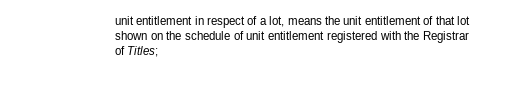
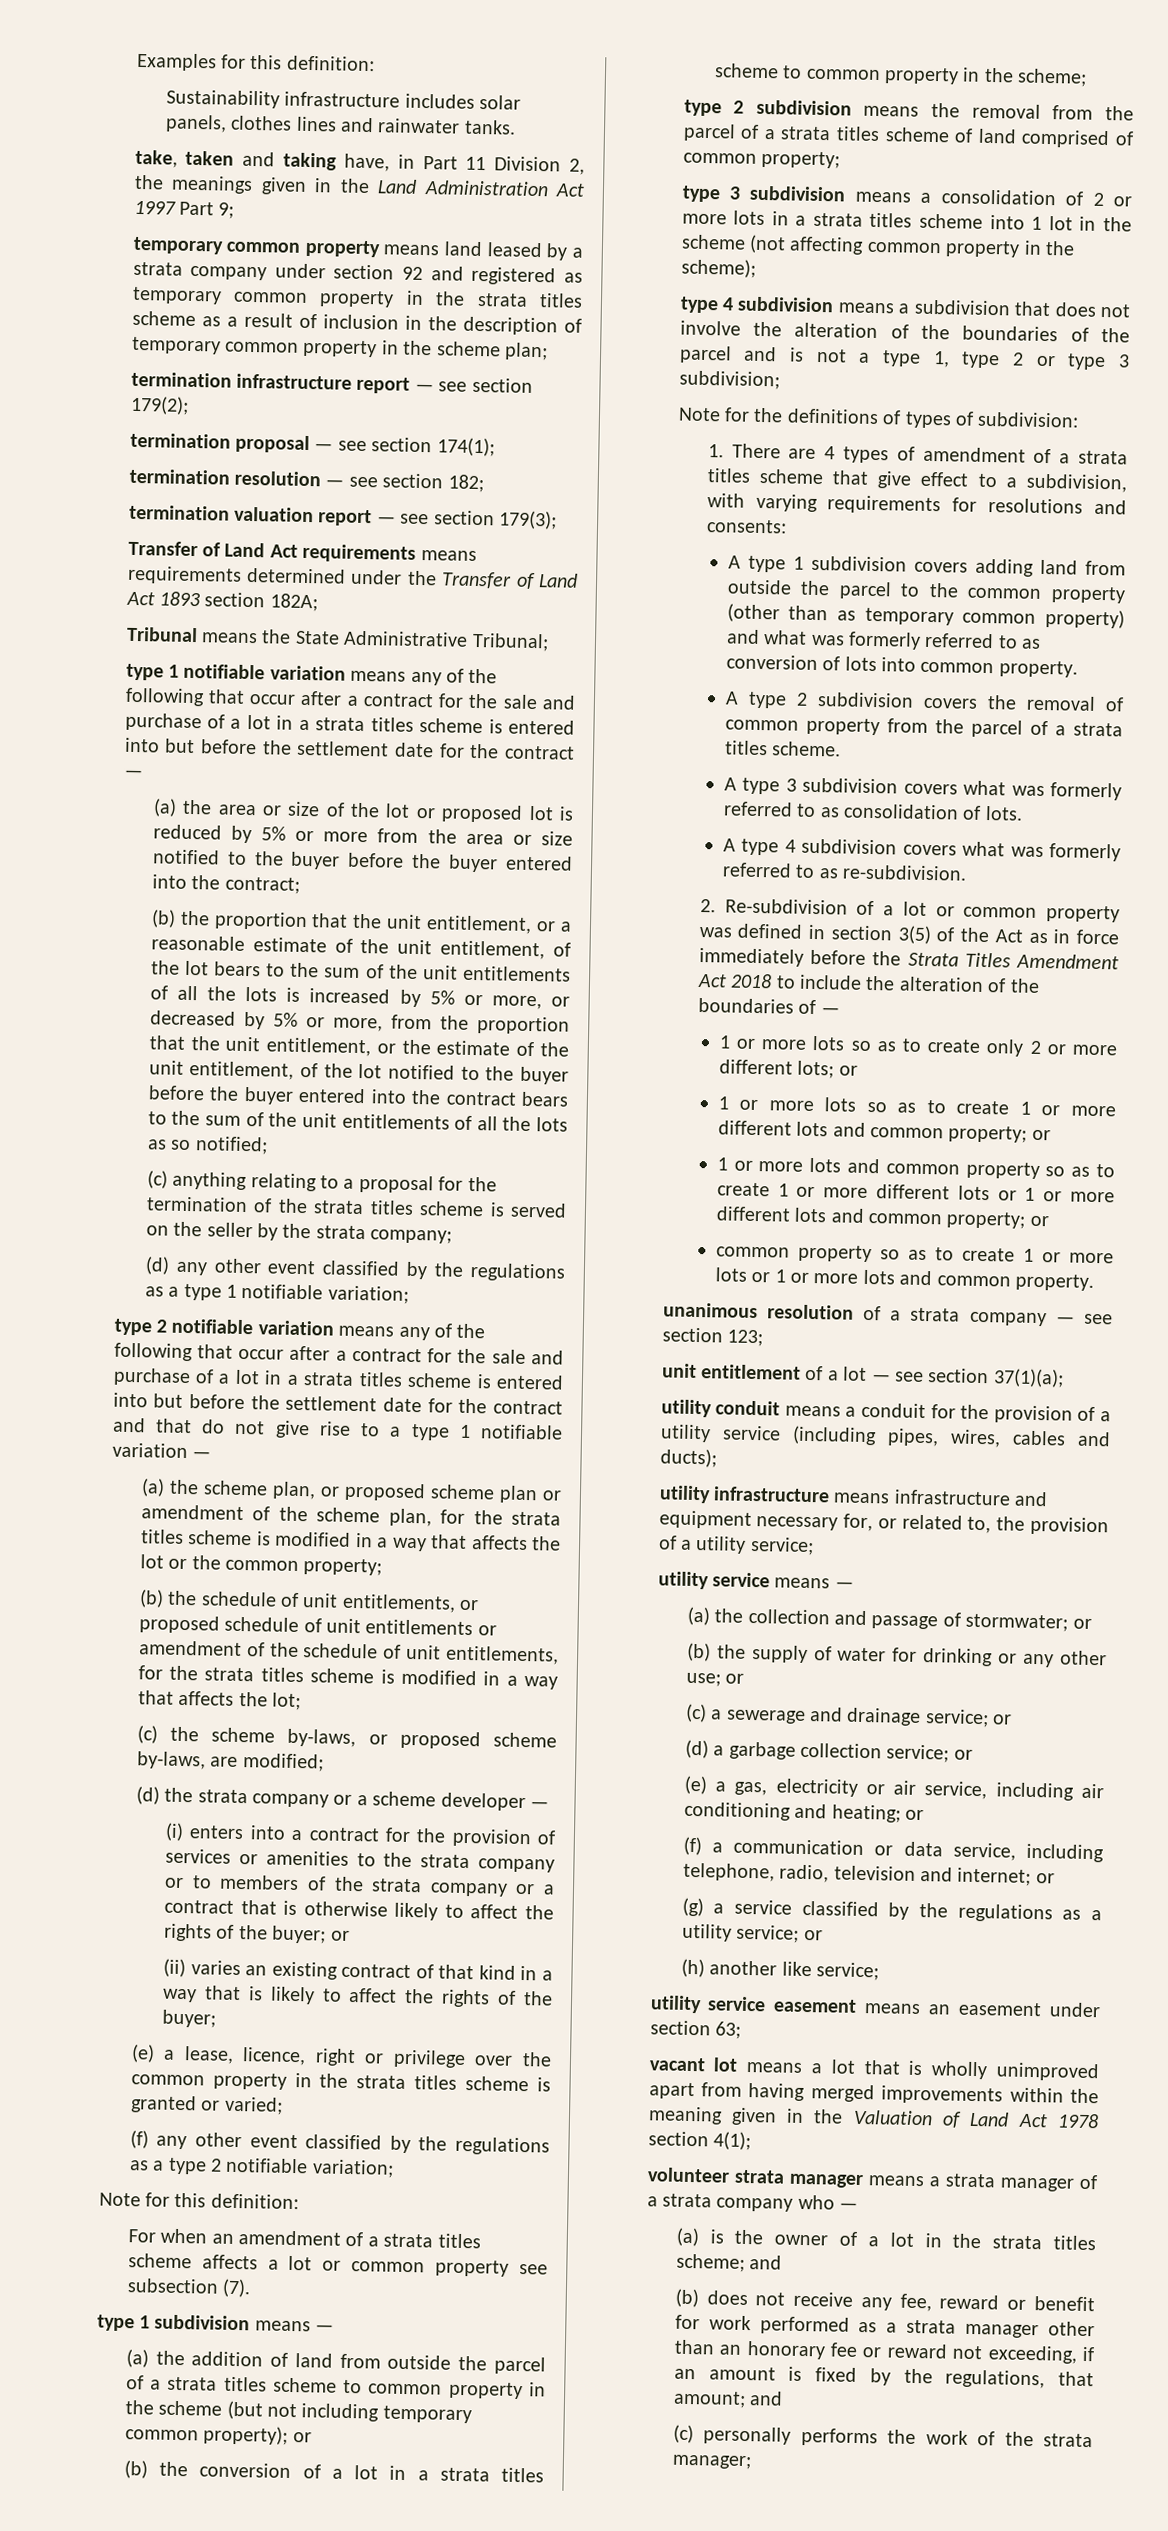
- unit entitlement in respect of a lot, means the unit entitlement of that lot shown on the schedule of unit entitlement registered with the Registrar of Titles;
+ Examples for this definition:
+ Sustainability infrastructure includes solar panels, clothes lines and rainwater tanks.
+ take, taken and taking have, in Part 11 Division 2, the meanings given in the Land Administration Act 1997 Part 9;
+ temporary common property means land leased by a strata company under section 92 and registered as temporary common property in the strata titles scheme as a result of inclusion in the description of temporary common property in the scheme plan;
+ termination infrastructure report — see section 179(2);
+ termination proposal — see section 174(1);
+ termination resolution — see section 182;
+ termination valuation report — see section 179(3);
+ Transfer of Land Act requirements means requirements determined under the Transfer of Land Act 1893 section 182A;
+ Tribunal means the State Administrative Tribunal;
+ type 1 notifiable variation means any of the following that occur after a contract for the sale and purchase of a lot in a strata titles scheme is entered into but before the settlement date for the contract —
+ (a) the area or size of the lot or proposed lot is reduced by 5% or more from the area or size notified to the buyer before the buyer entered into the contract;
+ (b) the proportion that the unit entitlement, or a reasonable estimate of the unit entitlement, of the lot bears to the sum of the unit entitlements of all the lots is increased by 5% or more, or decreased by 5% or more, from the proportion that the unit entitlement, or the estimate of the unit entitlement, of the lot notified to the buyer before the buyer entered into the contract bears to the sum of the unit entitlements of all the lots as so notified;
+ (c) anything relating to a proposal for the termination of the strata titles scheme is served on the seller by the strata company;
+ (d) any other event classified by the regulations as a type 1 notifiable variation;
+ type 2 notifiable variation means any of the following that occur after a contract for the sale and purchase of a lot in a strata titles scheme is entered into but before the settlement date for the contract and that do not give rise to a type 1 notifiable variation —
+ (a) the scheme plan, or proposed scheme plan or amendment of the scheme plan, for the strata titles scheme is modified in a way that affects the lot or the common property;
+ (b) the schedule of unit entitlements, or proposed schedule of unit entitlements or amendment of the schedule of unit entitlements, for the strata titles scheme is modified in a way that affects the lot;
+ (c) the scheme by-laws, or proposed scheme by-laws, are modified;
+ (d) the strata company or a scheme developer —
+ (i) enters into a contract for the provision of services or amenities to the strata company or to members of the strata company or a contract that is otherwise likely to affect the rights of the buyer; or
+ (ii) varies an existing contract of that kind in a way that is likely to affect the rights of the buyer;
+ (e) a lease, licence, right or privilege over the common property in the strata titles scheme is granted or varied;
+ (f) any other event classified by the regulations as a type 2 notifiable variation;
+ Note for this definition:
+ For when an amendment of a strata titles scheme affects a lot or common property see subsection (7).
+ type 1 subdivision means —
+ (a) the addition of land from outside the parcel of a strata titles scheme to common property in the scheme (but not including temporary common property); or
+ (b) the conversion of a lot in a strata titles scheme to common property in the scheme;
+ type 2 subdivision means the removal from the parcel of a strata titles scheme of land comprised of common property;
+ type 3 subdivision means a consolidation of 2 or more lots in a strata titles scheme into 1 lot in the scheme (not affecting common property in the scheme);
+ type 4 subdivision means a subdivision that does not involve the alteration of the boundaries of the parcel and is not a type 1, type 2 or type 3 subdivision;
+ Note for the definitions of types of subdivision:
+ 1. There are 4 types of amendment of a strata titles scheme that give effect to a subdivision, with varying requirements for resolutions and consents:
+ A type 1 subdivision covers adding land from outside the parcel to the common property (other than as temporary common property) and what was formerly referred to as conversion of lots into common property.
+ A type 2 subdivision covers the removal of common property from the parcel of a strata titles scheme.
+ A type 3 subdivision covers what was formerly referred to as consolidation of lots.
+ A type 4 subdivision covers what was formerly referred to as re-subdivision.
+ 2. Re-subdivision of a lot or common property was defined in section 3(5) of the Act as in force immediately before the Strata Titles Amendment Act 2018 to include the alteration of the boundaries of —
+ 1 or more lots so as to create only 2 or more different lots; or
+ 1 or more lots so as to create 1 or more different lots and common property; or
+ 1 or more lots and common property so as to create 1 or more different lots or 1 or more different lots and common property; or
+ common property so as to create 1 or more lots or 1 or more lots and common property.
+ unanimous resolution of a strata company — see section 123;
+ unit entitlement of a lot — see section 37(1)(a);
+ utility conduit means a conduit for the provision of a utility service (including pipes, wires, cables and ducts);
+ utility infrastructure means infrastructure and equipment necessary for, or related to, the provision of a utility service;
+ utility service means —
+ (a) the collection and passage of stormwater; or
+ (b) the supply of water for drinking or any other use; or
+ (c) a sewerage and drainage service; or
+ (d) a garbage collection service; or
+ (e) a gas, electricity or air service, including air conditioning and heating; or
+ (f) a communication or data service, including telephone, radio, television and internet; or
+ (g) a service classified by the regulations as a utility service; or
+ (h) another like service;
+ utility service easement means an easement under section 63;
+ vacant lot means a lot that is wholly unimproved apart from having merged improvements within the meaning given in the Valuation of Land Act 1978 section 4(1);
+ volunteer strata manager means a strata manager of a strata company who —
+ (a) is the owner of a lot in the strata titles scheme; and
+ (b) does not receive any fee, reward or benefit for work performed as a strata manager other than an honorary fee or reward not exceeding, if an amount is fixed by the regulations, that amount; and
+ (c) personally performs the work of the strata manager;

